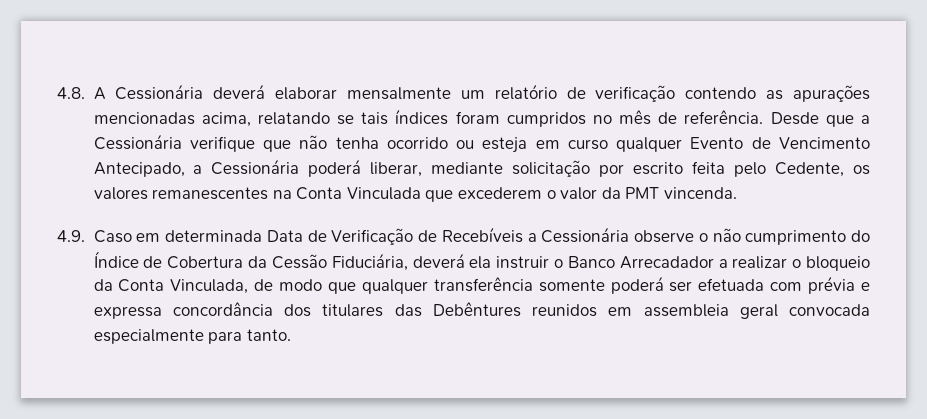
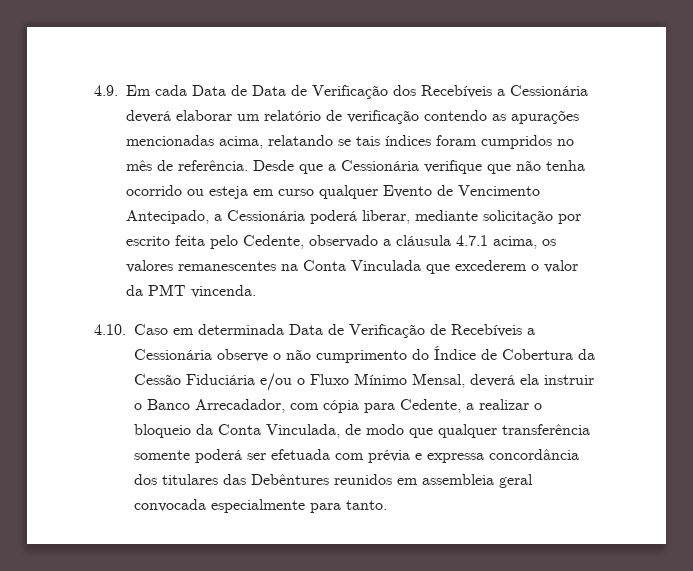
- 4.8. A Cessionária deverá elaborar mensalmente um relatório de verificação contendo as apurações mencionadas acima, relatando se tais índices foram cumpridos no mês de referência.
+ 4.9. Em cada Data de Data de Verificação dos Recebíveis a Cessionária deverá elaborar um relatório de verificação contendo as apurações mencionadas acima, relatando se tais índices foram cumpridos no mês de referência.
- Desde que a Cessionária verifique que não tenha ocorrido ou esteja em curso qualquer Evento de Vencimento Antecipado, a Cessionária poderá liberar, mediante solicitação por escrito feita pelo Cedente, os valores remanescentes na Conta Vinculada que excederem o valor da PMT vincenda.
+ Desde que a Cessionária verifique que não tenha ocorrido ou esteja em curso qualquer Evento de Vencimento Antecipado, a Cessionária poderá liberar, mediante solicitação por escrito feita pelo Cedente, observado a cláusula 4.7.1 acima, os valores remanescentes na Conta Vinculada que excederem o valor da PMT vincenda.
- 4.9. Caso em determinada Data de Verificação de Recebíveis a Cessionária observe o não cumprimento do Índice de Cobertura da Cessão Fiduciária, deverá ela instruir o Banco Arrecadador a realizar o bloqueio da Conta Vinculada, de modo que qualquer transferência somente poderá ser efetuada com prévia e expressa concordância dos titulares das Debêntures reunidos em assembleia geral convocada especialmente para tanto.
+ 4.10. Caso em determinada Data de Verificação de Recebíveis a Cessionária observe o não cumprimento do Índice de Cobertura da Cessão Fiduciária e/ou o Fluxo Mínimo Mensal, deverá ela instruir o Banco Arrecadador, com cópia para Cedente, a realizar o bloqueio da Conta Vinculada, de modo que qualquer transferência somente poderá ser efetuada com prévia e expressa concordância dos titulares das Debêntures reunidos em assembleia geral convocada especialmente para tanto.

